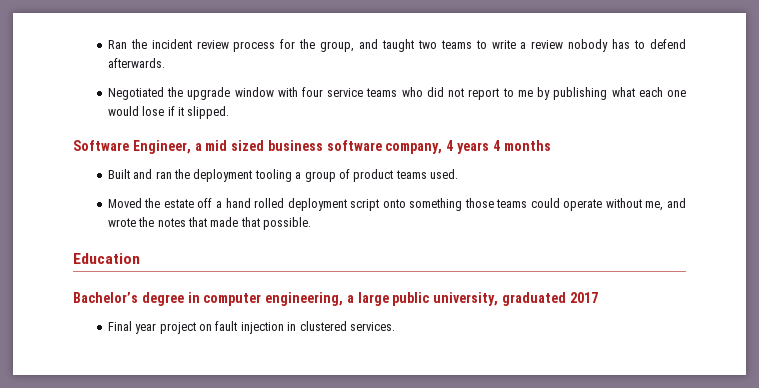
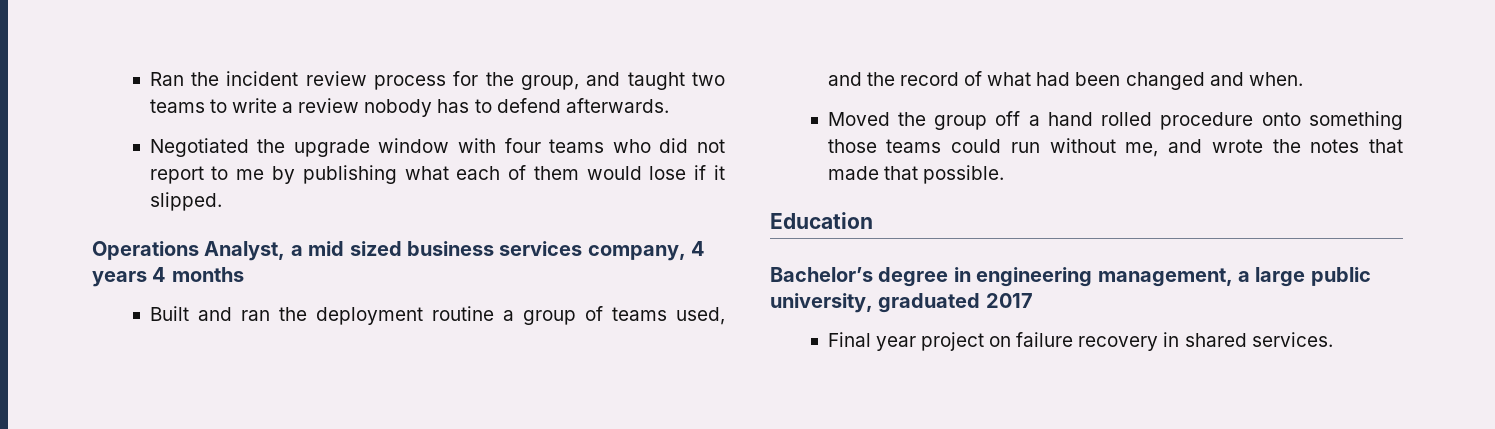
- Negotiated the upgrade window with four service teams who did not report to me by publishing what each one would lose if it slipped.
+ Negotiated the upgrade window with four teams who did not report to me by publishing what each of them would lose if it slipped.
- Software Engineer, a mid sized business software company, 4 years 4 months
+ Operations Analyst, a mid sized business services company, 4 years 4 months
- Built and ran the deployment tooling a group of product teams used.
+ Built and ran the deployment routine a group of teams used, and the record of what had been changed and when.
- Moved the estate off a hand rolled deployment script onto something those teams could operate without me, and wrote the notes that made that possible.
+ Moved the group off a hand rolled procedure onto something those teams could run without me, and wrote the notes that made that possible.
- Bachelor’s degree in computer engineering, a large public university, graduated 2017
+ Bachelor’s degree in engineering management, a large public university, graduated 2017
- Final year project on fault injection in clustered services.
+ Final year project on failure recovery in shared services.

